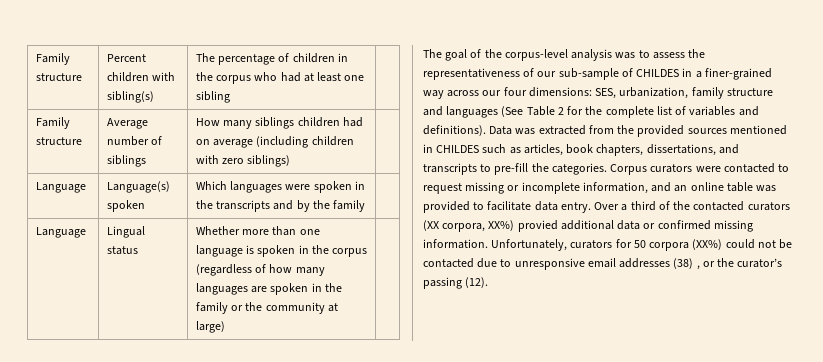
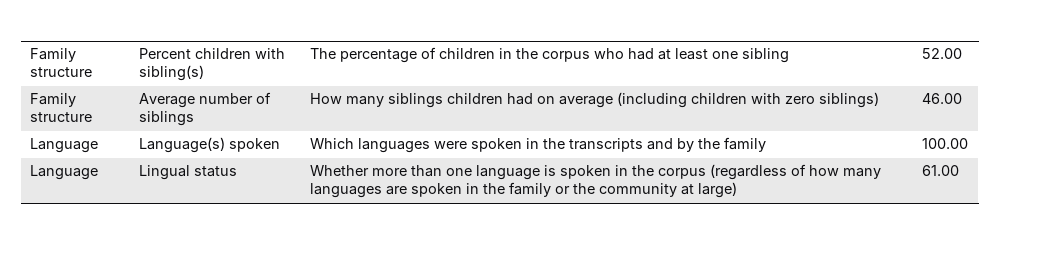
- Family structure | Percent children with sibling(s) | The percentage of children in the corpus who had at least one sibling |
+ Family structure | Percent children with sibling(s) | The percentage of children in the corpus who had at least one sibling | 52.00
- Family structure | Average number of siblings | How many siblings children had on average (including children with zero siblings) |
+ Family structure | Average number of siblings | How many siblings children had on average (including children with zero siblings) | 46.00
- Language | Language(s) spoken | Which languages were spoken in the transcripts and by the family |
+ Language | Language(s) spoken | Which languages were spoken in the transcripts and by the family | 100.00
- Language | Lingual status | Whether more than one language is spoken in the corpus (regardless of how many languages are spoken in the family or the community at large) |
- The goal of the corpus-level analysis was to assess the representativeness of our sub-sample of CHILDES in a finer-grained way across our four dimensions: SES, urbanization, family structure and languages (See Table 2 for the complete list of variables and definitions). Data was extracted from the provided sources mentioned in CHILDES such as articles, book chapters, dissertations, and transcripts to pre-fill the categories. Corpus curators were contacted to request missing or incomplete information, and an online table was provided to facilitate data entry. Over a third of the contacted curators (XX corpora, XX%) provied additional data or confirmed missing information. Unfortunately, curators for 50 corpora (XX%) could not be contacted due to unresponsive email addresses (38) , or the curator’s passing (12).
+ Language | Lingual status | Whether more than one language is spoken in the corpus (regardless of how many languages are spoken in the family or the community at large) | 61.00

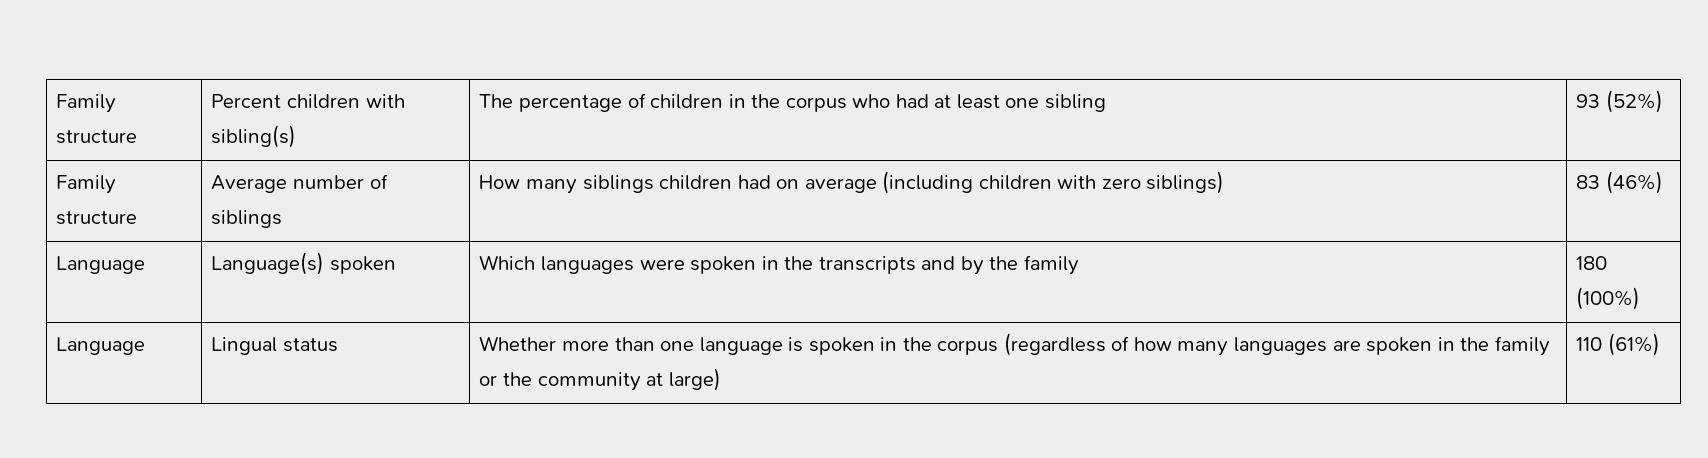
- Family structure | Percent children with sibling(s) | The percentage of children in the corpus who had at least one sibling | 52.00
+ Family structure | Percent children with sibling(s) | The percentage of children in the corpus who had at least one sibling | 93 (52%)
- Family structure | Average number of siblings | How many siblings children had on average (including children with zero siblings) | 46.00
+ Family structure | Average number of siblings | How many siblings children had on average (including children with zero siblings) | 83 (46%)
- Language | Language(s) spoken | Which languages were spoken in the transcripts and by the family | 100.00
+ Language | Language(s) spoken | Which languages were spoken in the transcripts and by the family | 180 (100%)
- Language | Lingual status | Whether more than one language is spoken in the corpus (regardless of how many languages are spoken in the family or the community at large) | 61.00
+ Language | Lingual status | Whether more than one language is spoken in the corpus (regardless of how many languages are spoken in the family or the community at large) | 110 (61%)

